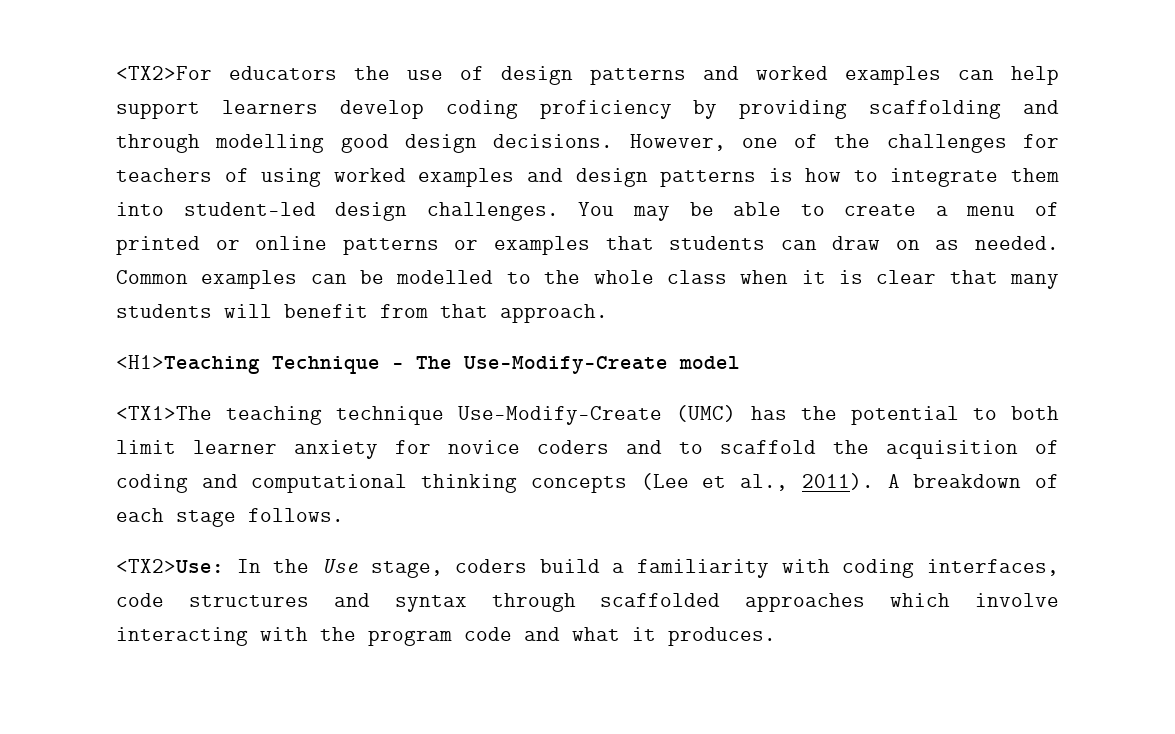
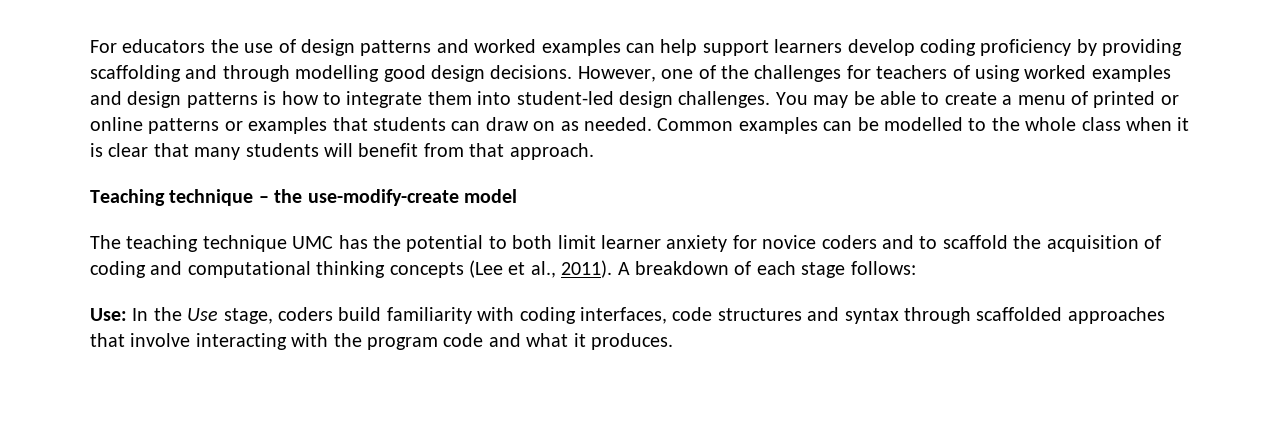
- <TX2>For educators the use of design patterns and worked examples can help support learners develop coding proficiency by providing scaffolding and through modelling good design decisions.
+ For educators the use of design patterns and worked examples can help support learners develop coding proficiency by providing scaffolding and through modelling good design decisions.
- <H1>Teaching Technique - The Use-Modify-Create model
+ Teaching technique – the use-modify-create model
- <TX1>The teaching technique Use-Modify-Create (UMC) has the potential to both limit learner anxiety for novice coders and to scaffold the acquisition of coding and computational thinking concepts (Lee et al., 2011).
+ The teaching technique UMC has the potential to both limit learner anxiety for novice coders and to scaffold the acquisition of coding and computational thinking concepts (Lee et al., 2011).
- A breakdown of each stage follows.
- <TX2>Use: In the Use stage, coders build a familiarity with coding interfaces, code structures and syntax through scaffolded approaches which involve interacting with the program code and what it produces.
+ A breakdown of each stage follows:
+ Use: In the Use stage, coders build familiarity with coding interfaces, code structures and syntax through scaffolded approaches that involve interacting with the program code and what it produces.

